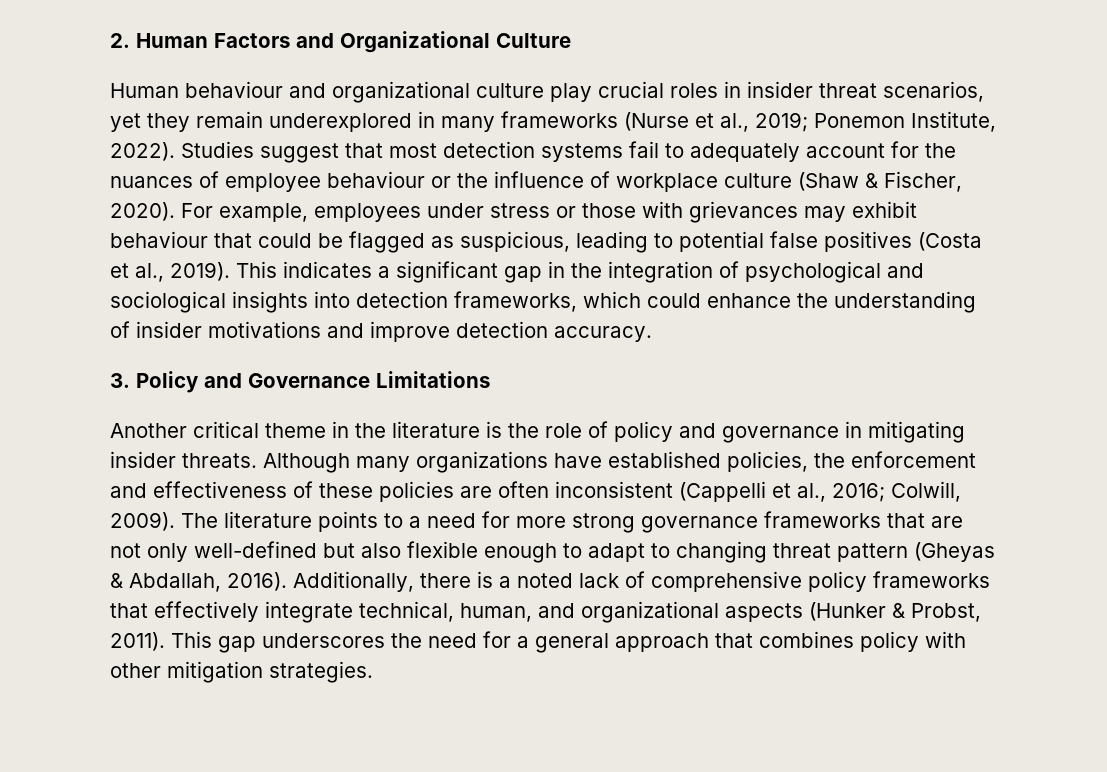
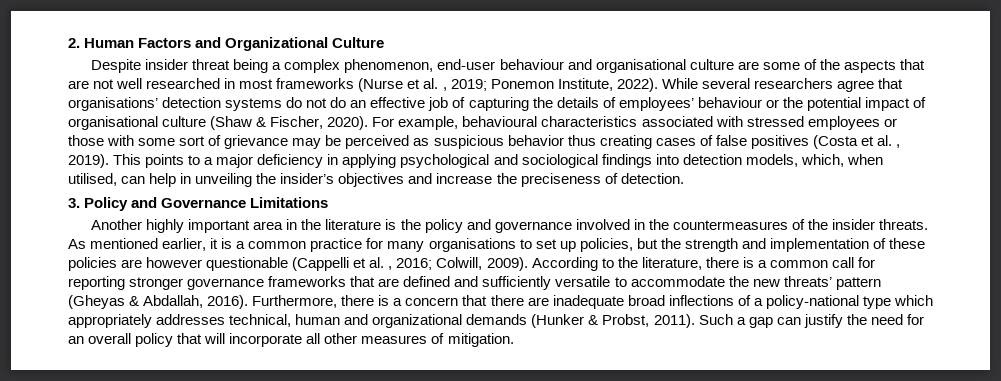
- Human behaviour and organizational culture play crucial roles in insider threat scenarios, yet they remain underexplored in many frameworks (Nurse et al., 2019; Ponemon Institute, 2022).
+ Despite insider threat being a complex phenomenon, end-user behaviour and organisational culture are some of the aspects that are not well researched in most frameworks (Nurse et al. , 2019; Ponemon Institute, 2022).
- Studies suggest that most detection systems fail to adequately account for the nuances of employee behaviour or the influence of workplace culture (Shaw & Fischer, 2020).
+ While several researchers agree that organisations’ detection systems do not do an effective job of capturing the details of employees’ behaviour or the potential impact of organisational culture (Shaw & Fischer, 2020).
- For example, employees under stress or those with grievances may exhibit behaviour that could be flagged as suspicious, leading to potential false positives (Costa et al., 2019). This indicates a significant gap in the integration of psychological and sociological insights into detection frameworks, which could enhance the understanding of insider motivations and improve detection accuracy.
+ For example, behavioural characteristics associated with stressed employees or those with some sort of grievance may be perceived as suspicious behavior thus creating cases of false positives (Costa et al. , 2019). This points to a major deficiency in applying psychological and sociological findings into detection models, which, when utilised, can help in unveiling the insider’s objectives and increase the preciseness of detection.
- Another critical theme in the literature is the role of policy and governance in mitigating insider threats. Although many organizations have established policies, the enforcement and effectiveness of these policies are often inconsistent (Cappelli et al., 2016; Colwill, 2009). The literature points to a need for more strong governance frameworks that are not only well-defined but also flexible enough to adapt to changing threat pattern (Gheyas & Abdallah, 2016).
+ Another highly important area in the literature is the policy and governance involved in the countermeasures of the insider threats. As mentioned earlier, it is a common practice for many organisations to set up policies, but the strength and implementation of these policies are however questionable (Cappelli et al. , 2016; Colwill, 2009). According to the literature, there is a common call for reporting stronger governance frameworks that are defined and sufficiently versatile to accommodate the new threats’ pattern (Gheyas & Abdallah, 2016).
- Additionally, there is a noted lack of comprehensive policy frameworks that effectively integrate technical, human, and organizational aspects (Hunker & Probst, 2011).
+ Furthermore, there is a concern that there are inadequate broad inflections of a policy-national type which appropriately addresses technical, human and organizational demands (Hunker & Probst, 2011).
- This gap underscores the need for a general approach that combines policy with other mitigation strategies.
+ Such a gap can justify the need for an overall policy that will incorporate all other measures of mitigation.

